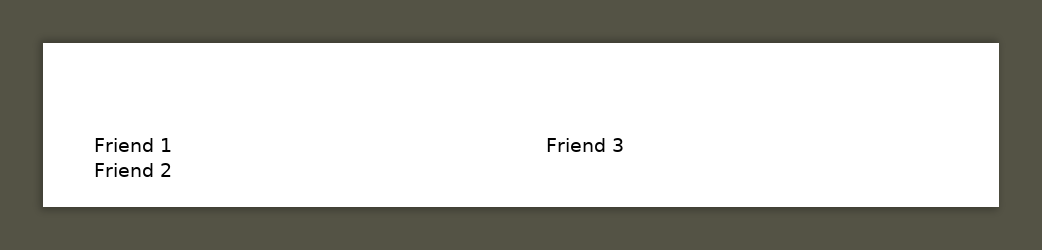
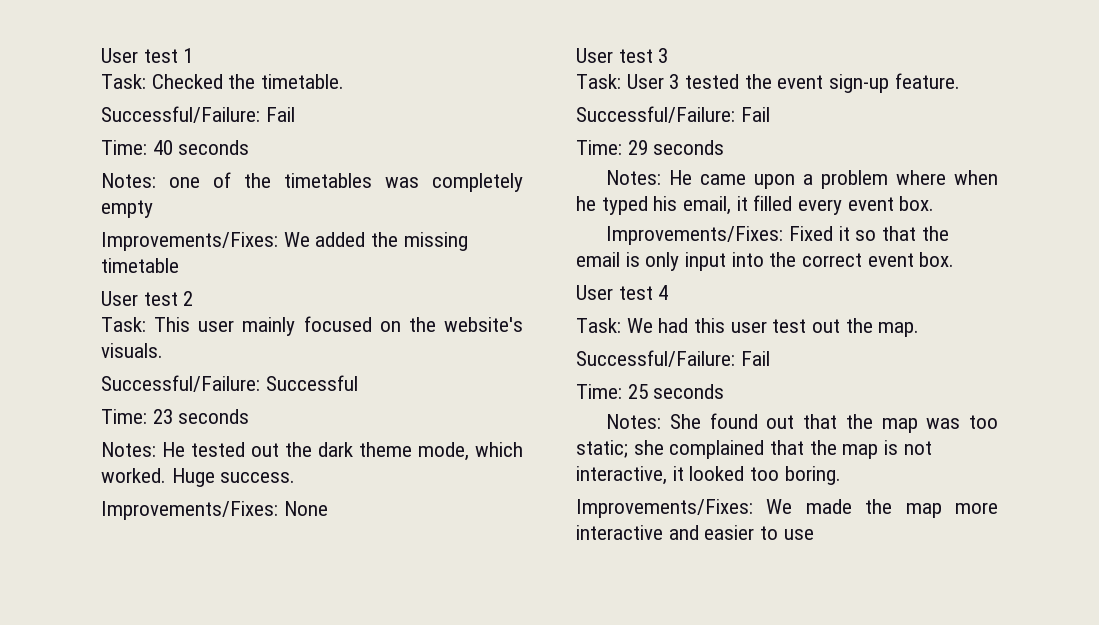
- Friend 1
+ User test 1
- Friend 2
- Friend 3
+ Task: Checked the timetable.
+ Successful/Failure: Fail
+ Time: 40 seconds
+ Notes: one of the timetables was completely empty
+ Improvements/Fixes: We added the missing timetable
+ User test 2
+ Task: This user mainly focused on the website's visuals.
+ Successful/Failure: Successful
+ Time: 23 seconds
+ Notes: He tested out the dark theme mode, which worked. Huge success.
+ Improvements/Fixes: None
+ User test 3
+ Task: User 3 tested the event sign-up feature.
+ Successful/Failure: Fail
+ Time: 29 seconds
+ Notes: He came upon a problem where when he typed his email, it filled every event box.
+ Improvements/Fixes: Fixed it so that the email is only input into the correct event box.
+ User test 4
+ Task: We had this user test out the map.
+ Successful/Failure: Fail
+ Time: 25 seconds
+ Notes: She found out that the map was too static; she complained that the map is not interactive, it looked too boring.
+ Improvements/Fixes: We made the map more interactive and easier to use

